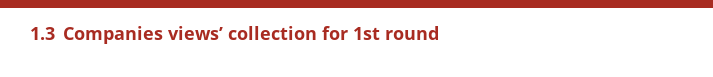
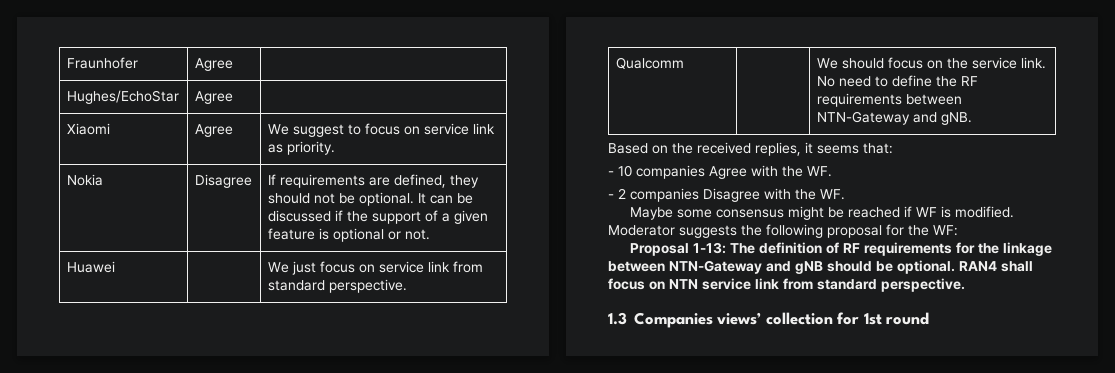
+ Fraunhofer | Agree |
+ Hughes/EchoStar | Agree |
+ Xiaomi | Agree | We suggest to focus on service link as priority.
+ Nokia | Disagree | If requirements are defined, they should not be optional. It can be discussed if the support of a given feature is optional or not.
+ Huawei | | We just focus on service link from standard perspective.
+ Qualcomm | | We should focus on the service link. No need to define the RF requirements between NTN-Gateway and gNB.
+ Based on the received replies, it seems that:
+ - 10 companies Agree with the WF.
+ - 2 companies Disagree with the WF.
+ Maybe some consensus might be reached if WF is modified. Moderator suggests the following proposal for the WF:
+ Proposal 1-13: The definition of RF requirements for the linkage between NTN-Gateway and gNB should be optional. RAN4 shall focus on NTN service link from standard perspective.

